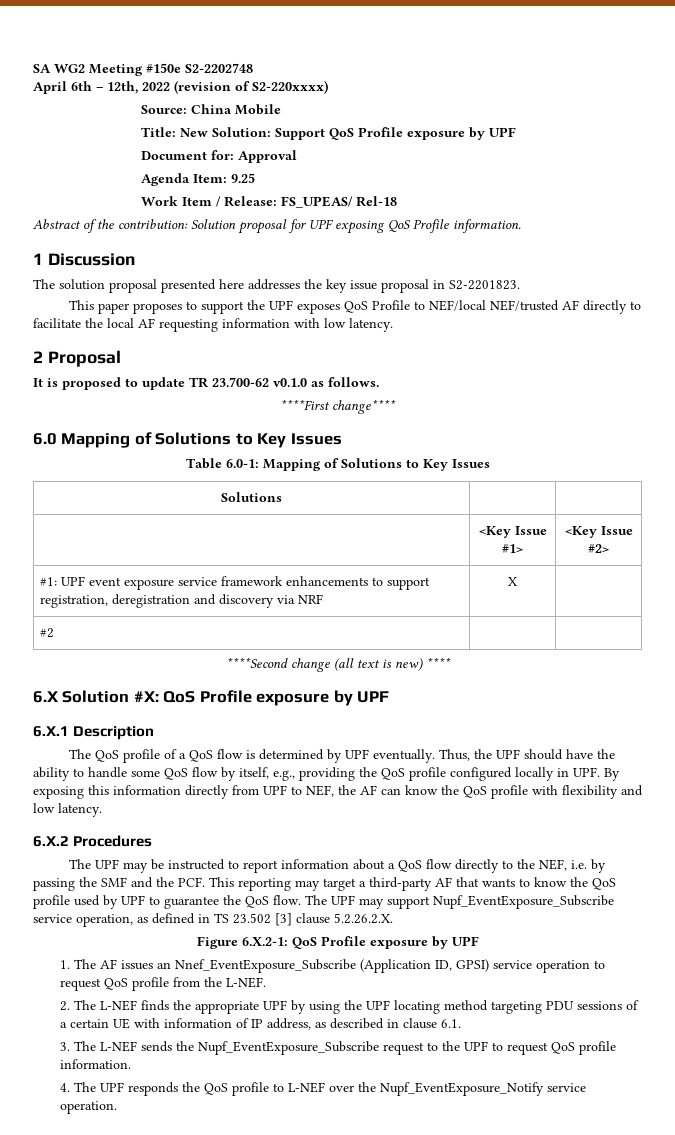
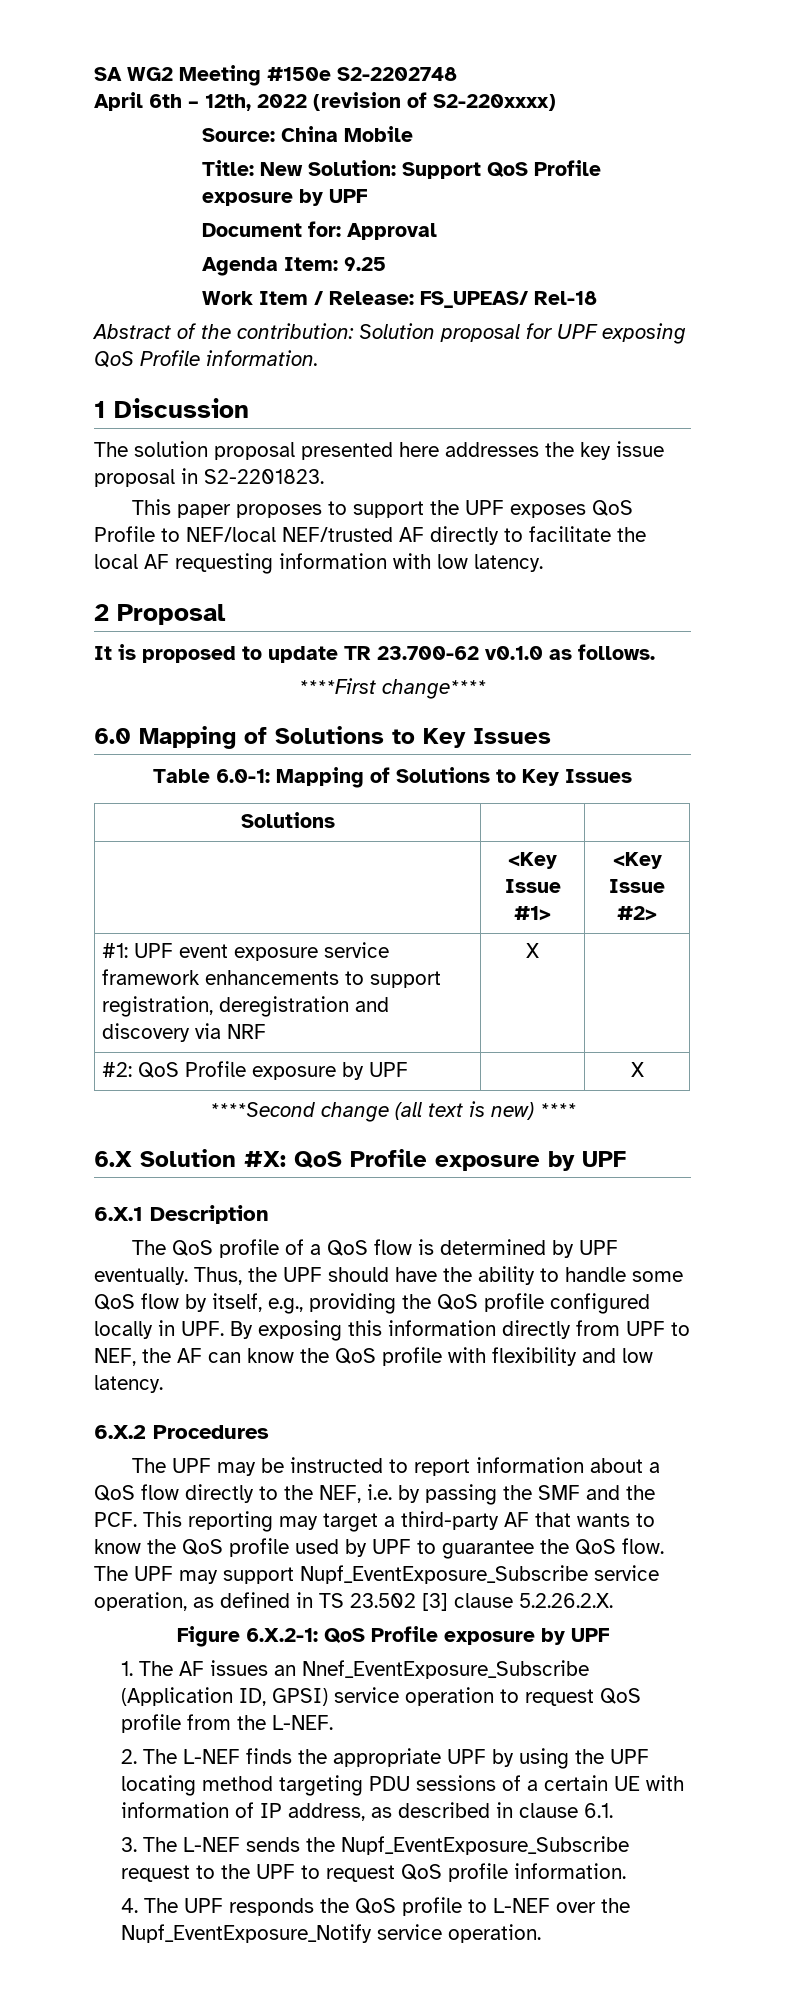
- #2 | |
+ #2: QoS Profile exposure by UPF | | X

